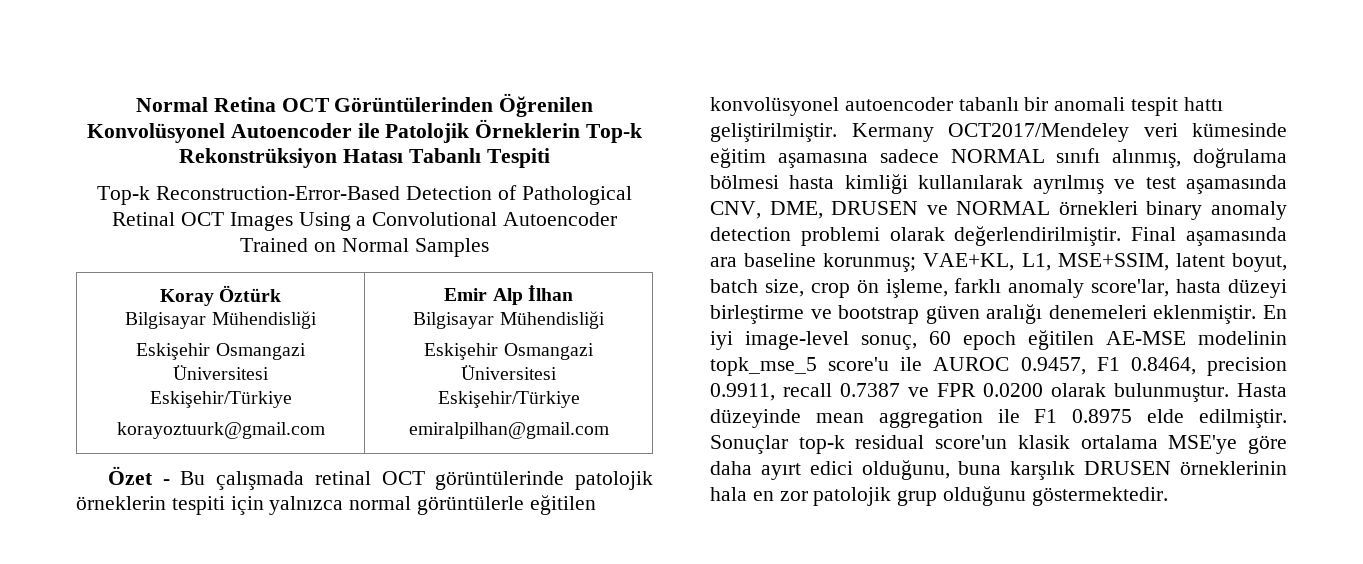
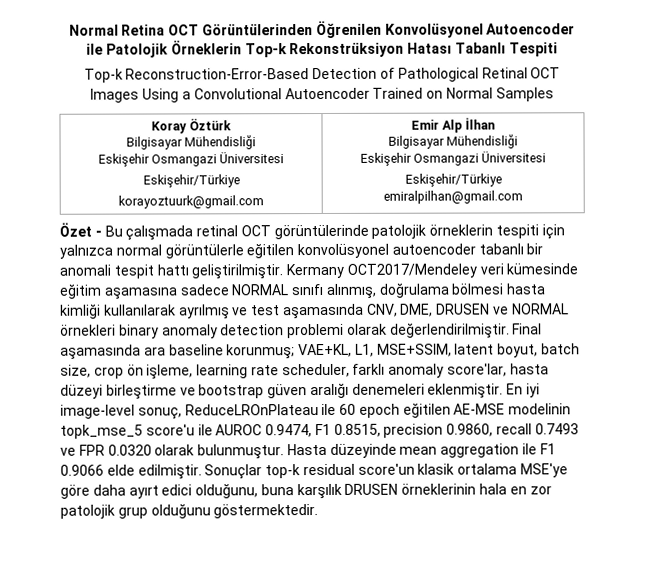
- Final aşamasında ara baseline korunmuş; VAE+KL, L1, MSE+SSIM, latent boyut, batch size, crop ön işleme, farklı anomaly score'lar, hasta düzeyi birleştirme ve bootstrap güven aralığı denemeleri eklenmiştir.
+ Final aşamasında ara baseline korunmuş; VAE+KL, L1, MSE+SSIM, latent boyut, batch size, crop ön işleme, learning rate scheduler, farklı anomaly score'lar, hasta düzeyi birleştirme ve bootstrap güven aralığı denemeleri eklenmiştir.
- En iyi image-level sonuç, 60 epoch eğitilen AE-MSE modelinin topk_mse_5 score'u ile AUROC 0.9457, F1 0.8464, precision 0.9911, recall 0.7387 ve FPR 0.0200 olarak bulunmuştur.
+ En iyi image-level sonuç, ReduceLROnPlateau ile 60 epoch eğitilen AE-MSE modelinin topk_mse_5 score'u ile AUROC 0.9474, F1 0.8515, precision 0.9860, recall 0.7493 ve FPR 0.0320 olarak bulunmuştur.
- Hasta düzeyinde mean aggregation ile F1 0.8975 elde edilmiştir.
+ Hasta düzeyinde mean aggregation ile F1 0.9066 elde edilmiştir.

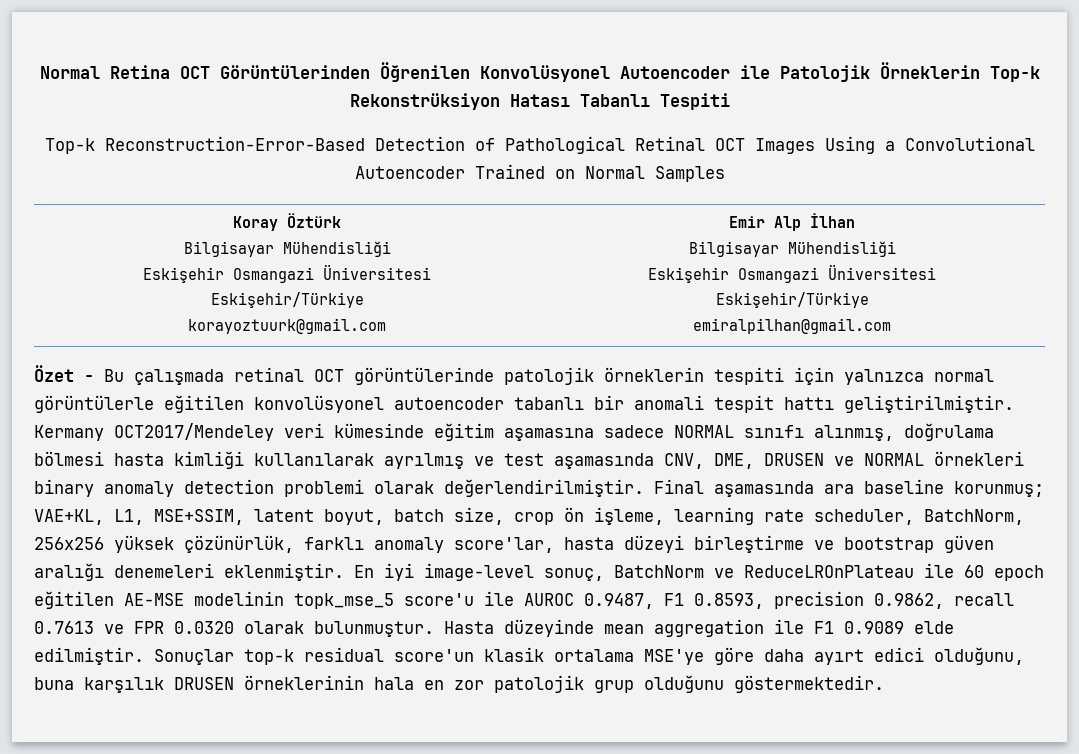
- Final aşamasında ara baseline korunmuş; VAE+KL, L1, MSE+SSIM, latent boyut, batch size, crop ön işleme, learning rate scheduler, farklı anomaly score'lar, hasta düzeyi birleştirme ve bootstrap güven aralığı denemeleri eklenmiştir.
+ Final aşamasında ara baseline korunmuş; VAE+KL, L1, MSE+SSIM, latent boyut, batch size, crop ön işleme, learning rate scheduler, BatchNorm, 256x256 yüksek çözünürlük, farklı anomaly score'lar, hasta düzeyi birleştirme ve bootstrap güven aralığı denemeleri eklenmiştir.
- En iyi image-level sonuç, ReduceLROnPlateau ile 60 epoch eğitilen AE-MSE modelinin topk_mse_5 score'u ile AUROC 0.9474, F1 0.8515, precision 0.9860, recall 0.7493 ve FPR 0.0320 olarak bulunmuştur.
+ En iyi image-level sonuç, BatchNorm ve ReduceLROnPlateau ile 60 epoch eğitilen AE-MSE modelinin topk_mse_5 score'u ile AUROC 0.9487, F1 0.8593, precision 0.9862, recall 0.7613 ve FPR 0.0320 olarak bulunmuştur.
- Hasta düzeyinde mean aggregation ile F1 0.9066 elde edilmiştir.
+ Hasta düzeyinde mean aggregation ile F1 0.9089 elde edilmiştir.

